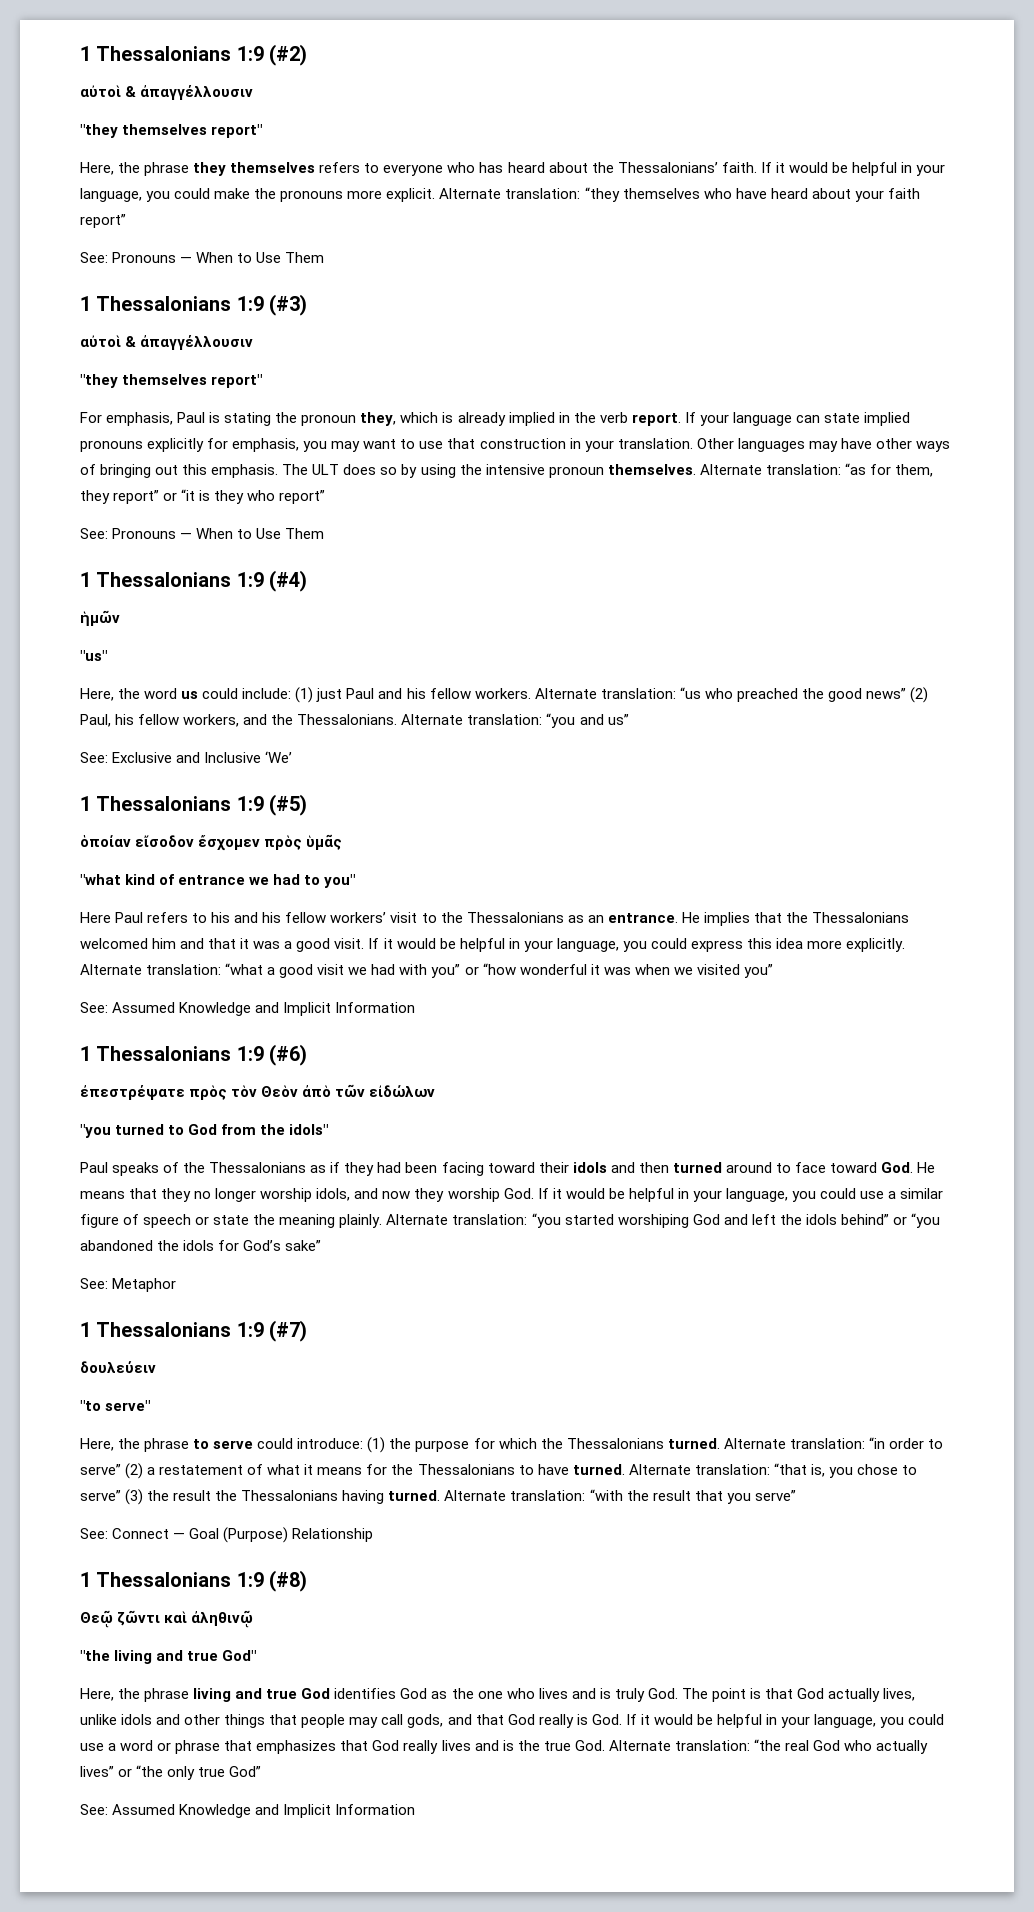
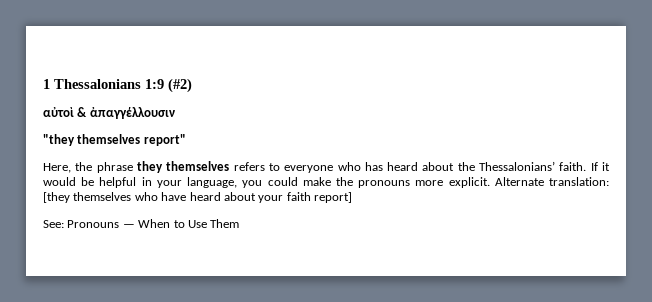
- Alternate translation: “they themselves who have heard about your faith report”
+ Alternate translation: [they themselves who have heard about your faith report]
  See: Pronouns — When to Use Them
- 1 Thessalonians 1:9 (#3)
- αὐτοὶ & ἀπαγγέλλουσιν
- "they themselves report"
- For emphasis, Paul is stating the pronoun they, which is already implied in the verb report. If your language can state implied pronouns explicitly for emphasis, you may want to use that construction in your translation. Other languages may have other ways of bringing out this emphasis. The ULT does so by using the intensive pronoun themselves. Alternate translation: “as for them, they report” or “it is they who report”
- See: Pronouns — When to Use Them
- 1 Thessalonians 1:9 (#4)
- ἡμῶν
- "us"
- Here, the word us could include: (1) just Paul and his fellow workers. Alternate translation: “us who preached the good news” (2) Paul, his fellow workers, and the Thessalonians. Alternate translation: “you and us”
- See: Exclusive and Inclusive ‘We’
- 1 Thessalonians 1:9 (#5)
- ὁποίαν εἴσοδον ἔσχομεν πρὸς ὑμᾶς
- "what kind of entrance we had to you"
- Here Paul refers to his and his fellow workers’ visit to the Thessalonians as an entrance. He implies that the Thessalonians welcomed him and that it was a good visit. If it would be helpful in your language, you could express this idea more explicitly. Alternate translation: “what a good visit we had with you” or “how wonderful it was when we visited you”
- See: Assumed Knowledge and Implicit Information
- 1 Thessalonians 1:9 (#6)
- ἐπεστρέψατε πρὸς τὸν Θεὸν ἀπὸ τῶν εἰδώλων
- "you turned to God from the idols"
- Paul speaks of the Thessalonians as if they had been facing toward their idols and then turned around to face toward God. He means that they no longer worship idols, and now they worship God. If it would be helpful in your language, you could use a similar figure of speech or state the meaning plainly. Alternate translation: “you started worshiping God and left the idols behind” or “you abandoned the idols for God’s sake”
- See: Metaphor
- 1 Thessalonians 1:9 (#7)
- δουλεύειν
- "to serve"
- Here, the phrase to serve could introduce: (1) the purpose for which the Thessalonians turned. Alternate translation: “in order to serve” (2) a restatement of what it means for the Thessalonians to have turned. Alternate translation: “that is, you chose to serve” (3) the result the Thessalonians having turned. Alternate translation: “with the result that you serve”
- See: Connect — Goal (Purpose) Relationship
- 1 Thessalonians 1:9 (#8)
- Θεῷ ζῶντι καὶ ἀληθινῷ
- "the living and true God"
- Here, the phrase living and true God identifies God as the one who lives and is truly God. The point is that God actually lives, unlike idols and other things that people may call gods, and that God really is God. If it would be helpful in your language, you could use a word or phrase that emphasizes that God really lives and is the true God. Alternate translation: “the real God who actually lives” or “the only true God”
- See: Assumed Knowledge and Implicit Information

